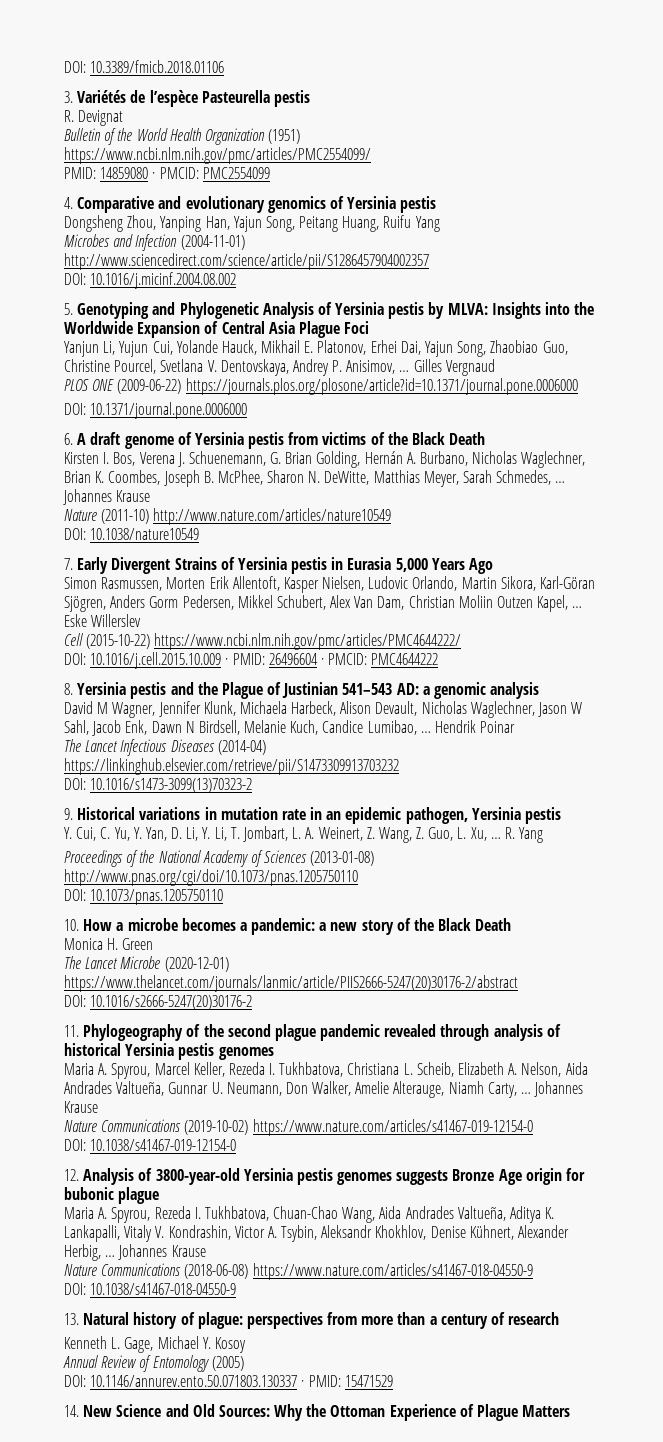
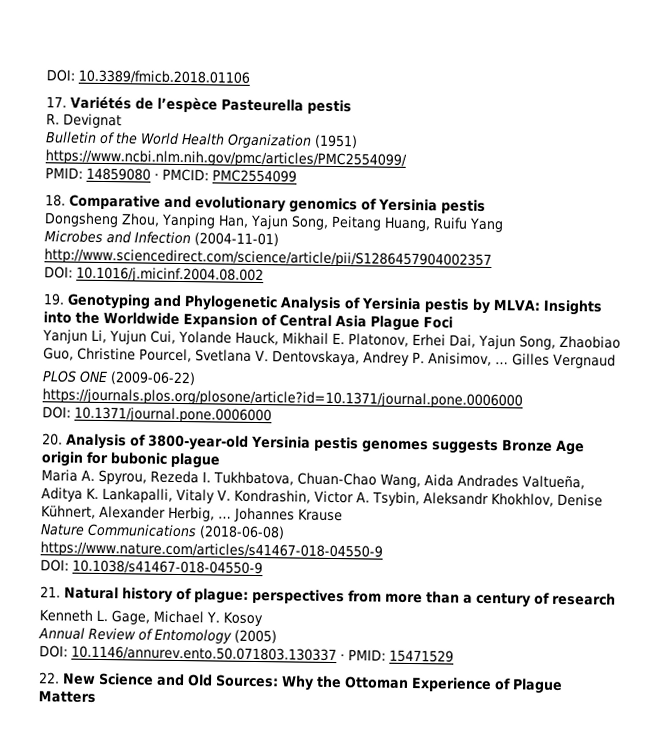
- 3. Variétés de l’espèce Pasteurella pestis
+ 17. Variétés de l’espèce Pasteurella pestis
- 4. Comparative and evolutionary genomics of Yersinia pestis
+ 18. Comparative and evolutionary genomics of Yersinia pestis
- 5. Genotyping and Phylogenetic Analysis of Yersinia pestis by MLVA: Insights into the Worldwide Expansion of Central Asia Plague Foci
+ 19. Genotyping and Phylogenetic Analysis of Yersinia pestis by MLVA: Insights into the Worldwide Expansion of Central Asia Plague Foci
- 6. A draft genome of Yersinia pestis from victims of the Black Death
- Kirsten I. Bos, Verena J. Schuenemann, G. Brian Golding, Hernán A. Burbano, Nicholas Waglechner, Brian K. Coombes, Joseph B. McPhee, Sharon N. DeWitte, Matthias Meyer, Sarah Schmedes, … Johannes Krause
- Nature (2011-10) http://www.nature.com/articles/nature10549
- DOI: 10.1038/nature10549
- 7. Early Divergent Strains of Yersinia pestis in Eurasia 5,000 Years Ago
- Simon Rasmussen, Morten Erik Allentoft, Kasper Nielsen, Ludovic Orlando, Martin Sikora, Karl-Göran Sjögren, Anders Gorm Pedersen, Mikkel Schubert, Alex Van Dam, Christian Moliin Outzen Kapel, … Eske Willerslev
- Cell (2015-10-22) https://www.ncbi.nlm.nih.gov/pmc/articles/PMC4644222/
- DOI: 10.1016/j.cell.2015.10.009 · PMID: 26496604 · PMCID: PMC4644222
- 8. Yersinia pestis and the Plague of Justinian 541–543 AD: a genomic analysis
- David M Wagner, Jennifer Klunk, Michaela Harbeck, Alison Devault, Nicholas Waglechner, Jason W Sahl, Jacob Enk, Dawn N Birdsell, Melanie Kuch, Candice Lumibao, … Hendrik Poinar
- The Lancet Infectious Diseases (2014-04) https://linkinghub.elsevier.com/retrieve/pii/S1473309913703232
- DOI: 10.1016/s1473-3099(13)70323-2
- 9. Historical variations in mutation rate in an epidemic pathogen, Yersinia pestis
- Y. Cui, C. Yu, Y. Yan, D. Li, Y. Li, T. Jombart, L. A. Weinert, Z. Wang, Z. Guo, L. Xu, … R. Yang
- Proceedings of the National Academy of Sciences (2013-01-08) http://www.pnas.org/cgi/doi/10.1073/pnas.1205750110
- DOI: 10.1073/pnas.1205750110
- 10. How a microbe becomes a pandemic: a new story of the Black Death
- Monica H. Green
- The Lancet Microbe (2020-12-01) https://www.thelancet.com/journals/lanmic/article/PIIS2666-5247(20)30176-2/abstract
- DOI: 10.1016/s2666-5247(20)30176-2
- 11. Phylogeography of the second plague pandemic revealed through analysis of historical Yersinia pestis genomes
- Maria A. Spyrou, Marcel Keller, Rezeda I. Tukhbatova, Christiana L. Scheib, Elizabeth A. Nelson, Aida Andrades Valtueña, Gunnar U. Neumann, Don Walker, Amelie Alterauge, Niamh Carty, … Johannes Krause
- Nature Communications (2019-10-02) https://www.nature.com/articles/s41467-019-12154-0
- DOI: 10.1038/s41467-019-12154-0
- 12. Analysis of 3800-year-old Yersinia pestis genomes suggests Bronze Age origin for bubonic plague
+ 20. Analysis of 3800-year-old Yersinia pestis genomes suggests Bronze Age origin for bubonic plague
- 13. Natural history of plague: perspectives from more than a century of research
+ 21. Natural history of plague: perspectives from more than a century of research
- 14. New Science and Old Sources: Why the Ottoman Experience of Plague Matters
+ 22. New Science and Old Sources: Why the Ottoman Experience of Plague Matters

